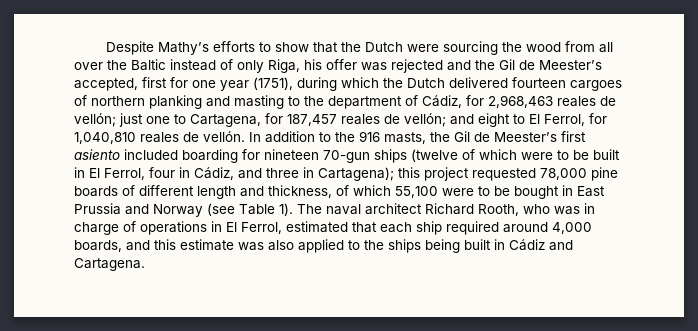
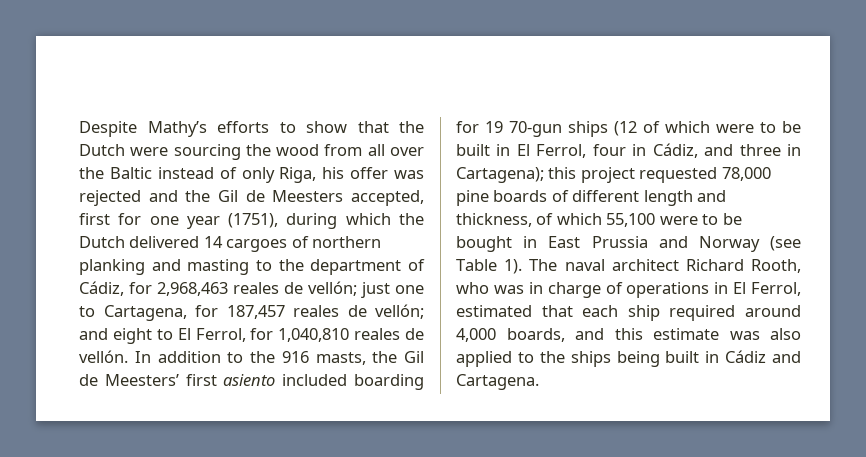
- Despite Mathy’s efforts to show that the Dutch were sourcing the wood from all over the Baltic instead of only Riga, his offer was rejected and the Gil de Meester’s accepted, first for one year (1751), during which the Dutch delivered fourteen cargoes of northern planking and masting to the department of Cádiz, for 2,968,463 reales de vellón;
+ Despite Mathy’s efforts to show that the Dutch were sourcing the wood from all over the Baltic instead of only Riga, his offer was rejected and the Gil de Meesters accepted, first for one year (1751), during which the Dutch delivered 14 cargoes of northern planking and masting to the department of Cádiz, for 2,968,463 reales de vellón;
- In addition to the 916 masts, the Gil de Meester’s first asiento included boarding for nineteen 70-gun ships (twelve of which were to be built in El Ferrol, four in Cádiz, and three in Cartagena); this project requested 78,000 pine boards of different length and thickness, of which 55,100 were to be bought in East Prussia and Norway (see Table 1).
+ In addition to the 916 masts, the Gil de Meesters’ first asiento included boarding for 19 70-gun ships (12 of which were to be built in El Ferrol, four in Cádiz, and three in Cartagena); this project requested 78,000 pine boards of different length and thickness, of which 55,100 were to be bought in East Prussia and Norway (see Table 1).

